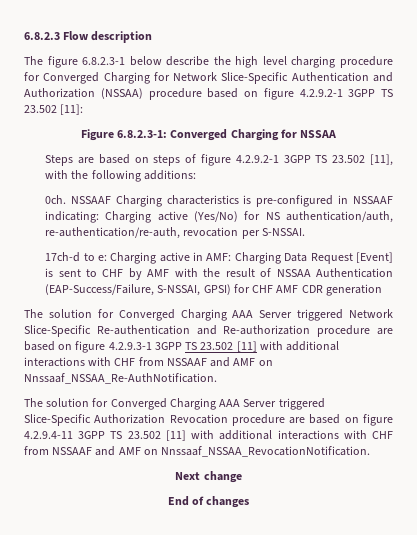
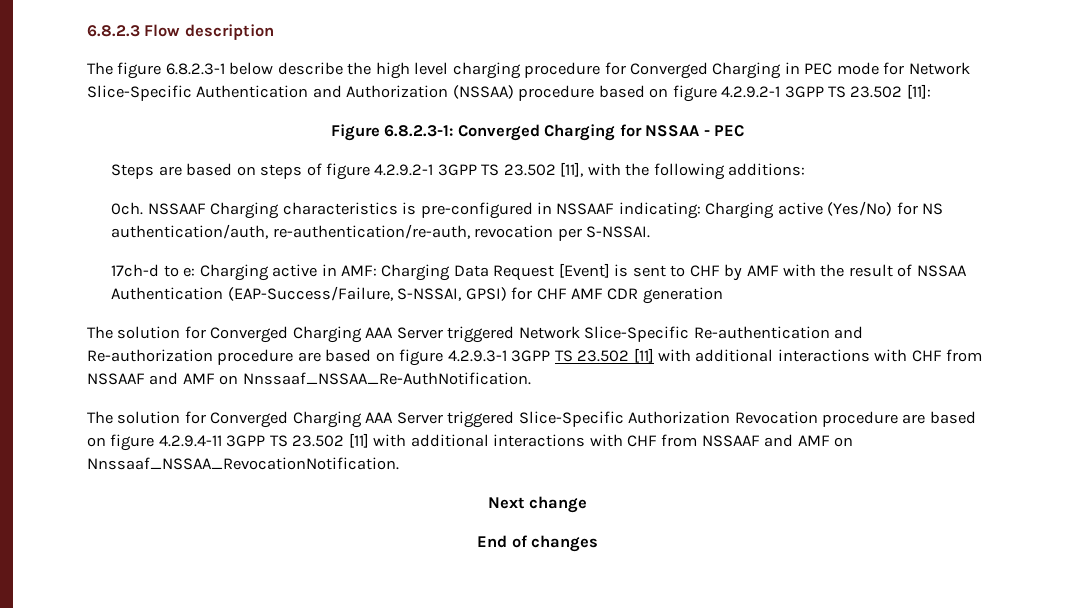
- The figure 6.8.2.3-1 below describe the high level charging procedure for Converged Charging for Network Slice-Specific Authentication and Authorization (NSSAA) procedure based on figure 4.2.9.2-1 3GPP TS 23.502 [11]:
+ The figure 6.8.2.3-1 below describe the high level charging procedure for Converged Charging in PEC mode for Network Slice-Specific Authentication and Authorization (NSSAA) procedure based on figure 4.2.9.2-1 3GPP TS 23.502 [11]:
- Figure 6.8.2.3-1: Converged Charging for NSSAA
+ Figure 6.8.2.3-1: Converged Charging for NSSAA - PEC

